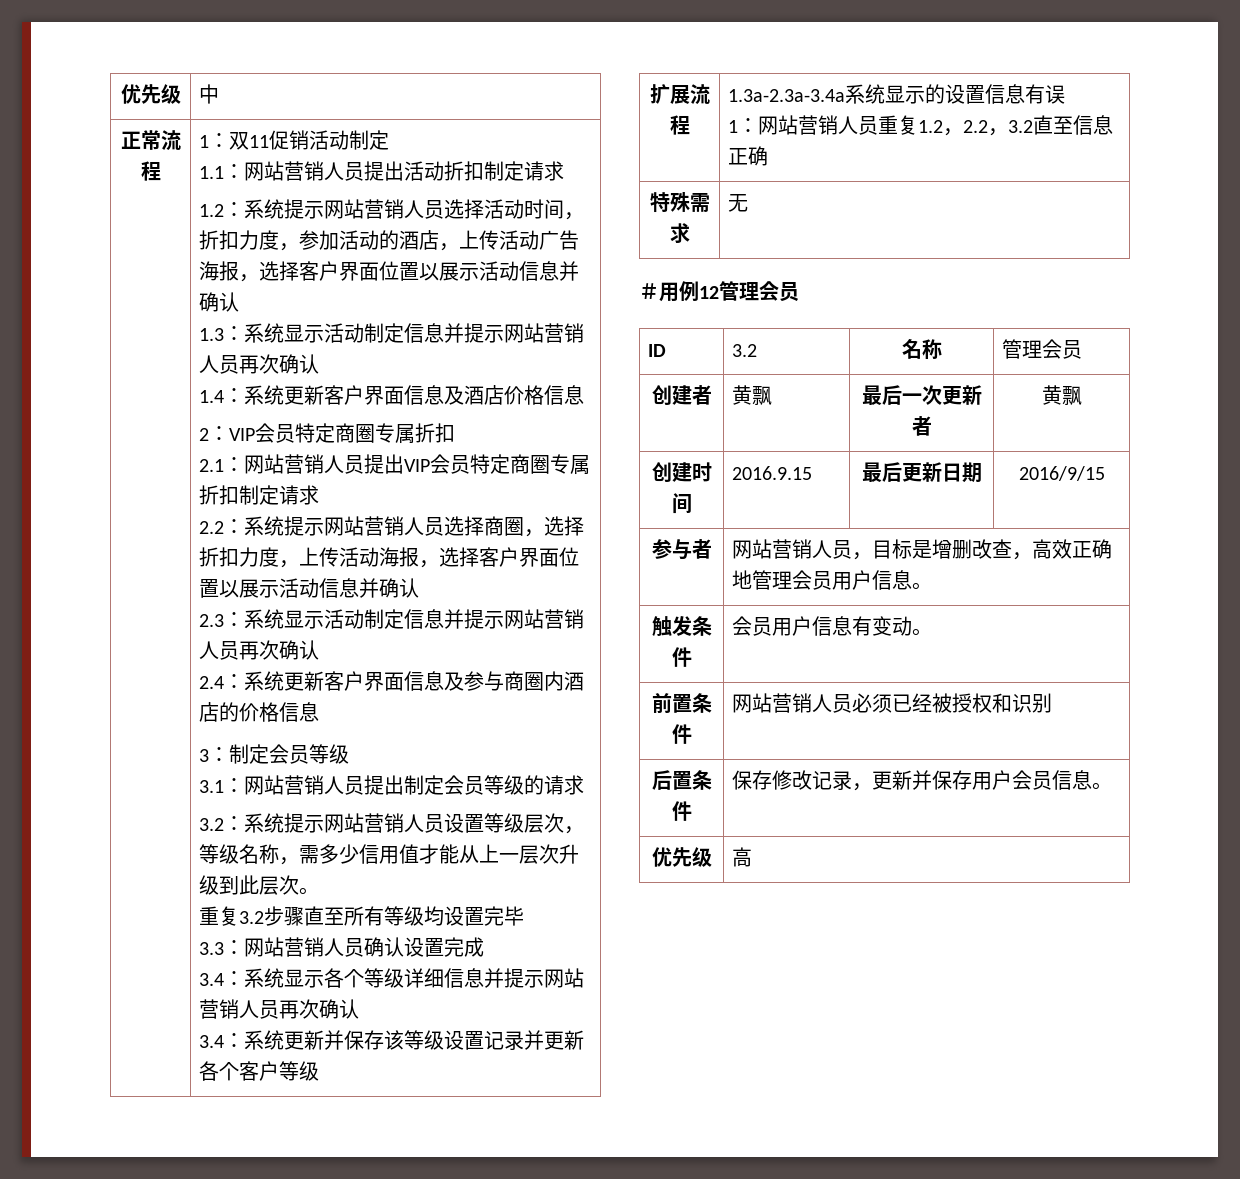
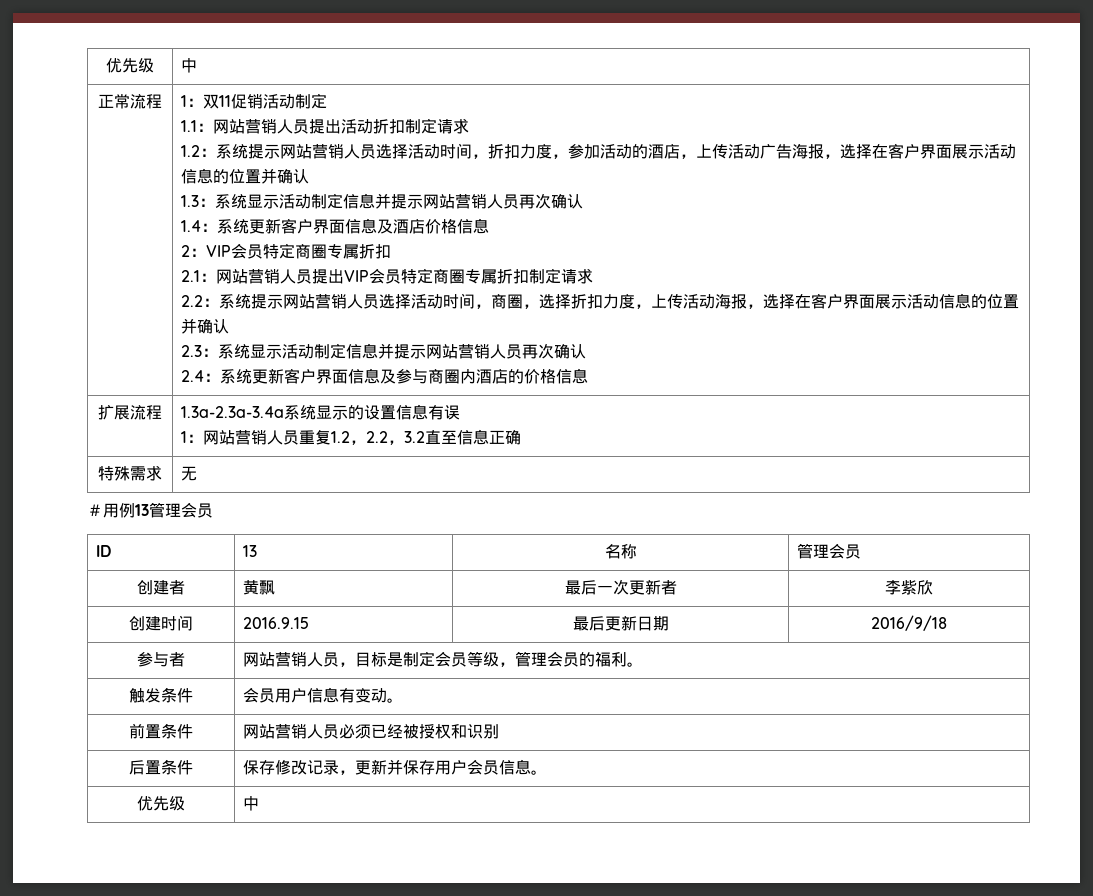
- 1.2：系统提示网站营销人员选择活动时间，折扣力度，参加活动的酒店，上传活动广告海报，选择客户界面位置以展示活动信息并确认
+ 1.2：系统提示网站营销人员选择活动时间，折扣力度，参加活动的酒店，上传活动广告海报，选择在客户界面展示活动信息的位置并确认
- 2.2：系统提示网站营销人员选择商圈，选择折扣力度，上传活动海报，选择客户界面位置以展示活动信息并确认
+ 2.2：系统提示网站营销人员选择活动时间，商圈，选择折扣力度，上传活动海报，选择在客户界面展示活动信息的位置并确认
- 3：制定会员等级
- 3.1：网站营销人员提出制定会员等级的请求
- 3.2：系统提示网站营销人员设置等级层次，等级名称，需多少信用值才能从上一层次升级到此层次。
- 重复3.2步骤直至所有等级均设置完毕
- 3.3：网站营销人员确认设置完成
- 3.4：系统显示各个等级详细信息并提示网站营销人员再次确认
- 3.4：系统更新并保存该等级设置记录并更新各个客户等级
- ＃用例12管理会员
+ ＃用例13管理会员
- ID | 3.2 | 名称 | 管理会员
+ ID | 13 | 名称 | 管理会员
- 创建者 | 黄飘 | 最后一次更新者 | 黄飘
+ 创建者 | 黄飘 | 最后一次更新者 | 李紫欣
- 创建时间 | 2016.9.15 | 最后更新日期 | 2016/9/15
+ 创建时间 | 2016.9.15 | 最后更新日期 | 2016/9/18
- 参与者 | 网站营销人员，目标是增删改查，高效正确地管理会员用户信息。
+ 参与者 | 网站营销人员，目标是制定会员等级，管理会员的福利。
  后置条件 | 保存修改记录，更新并保存用户会员信息。
- 优先级 | 高
+ 优先级 | 中

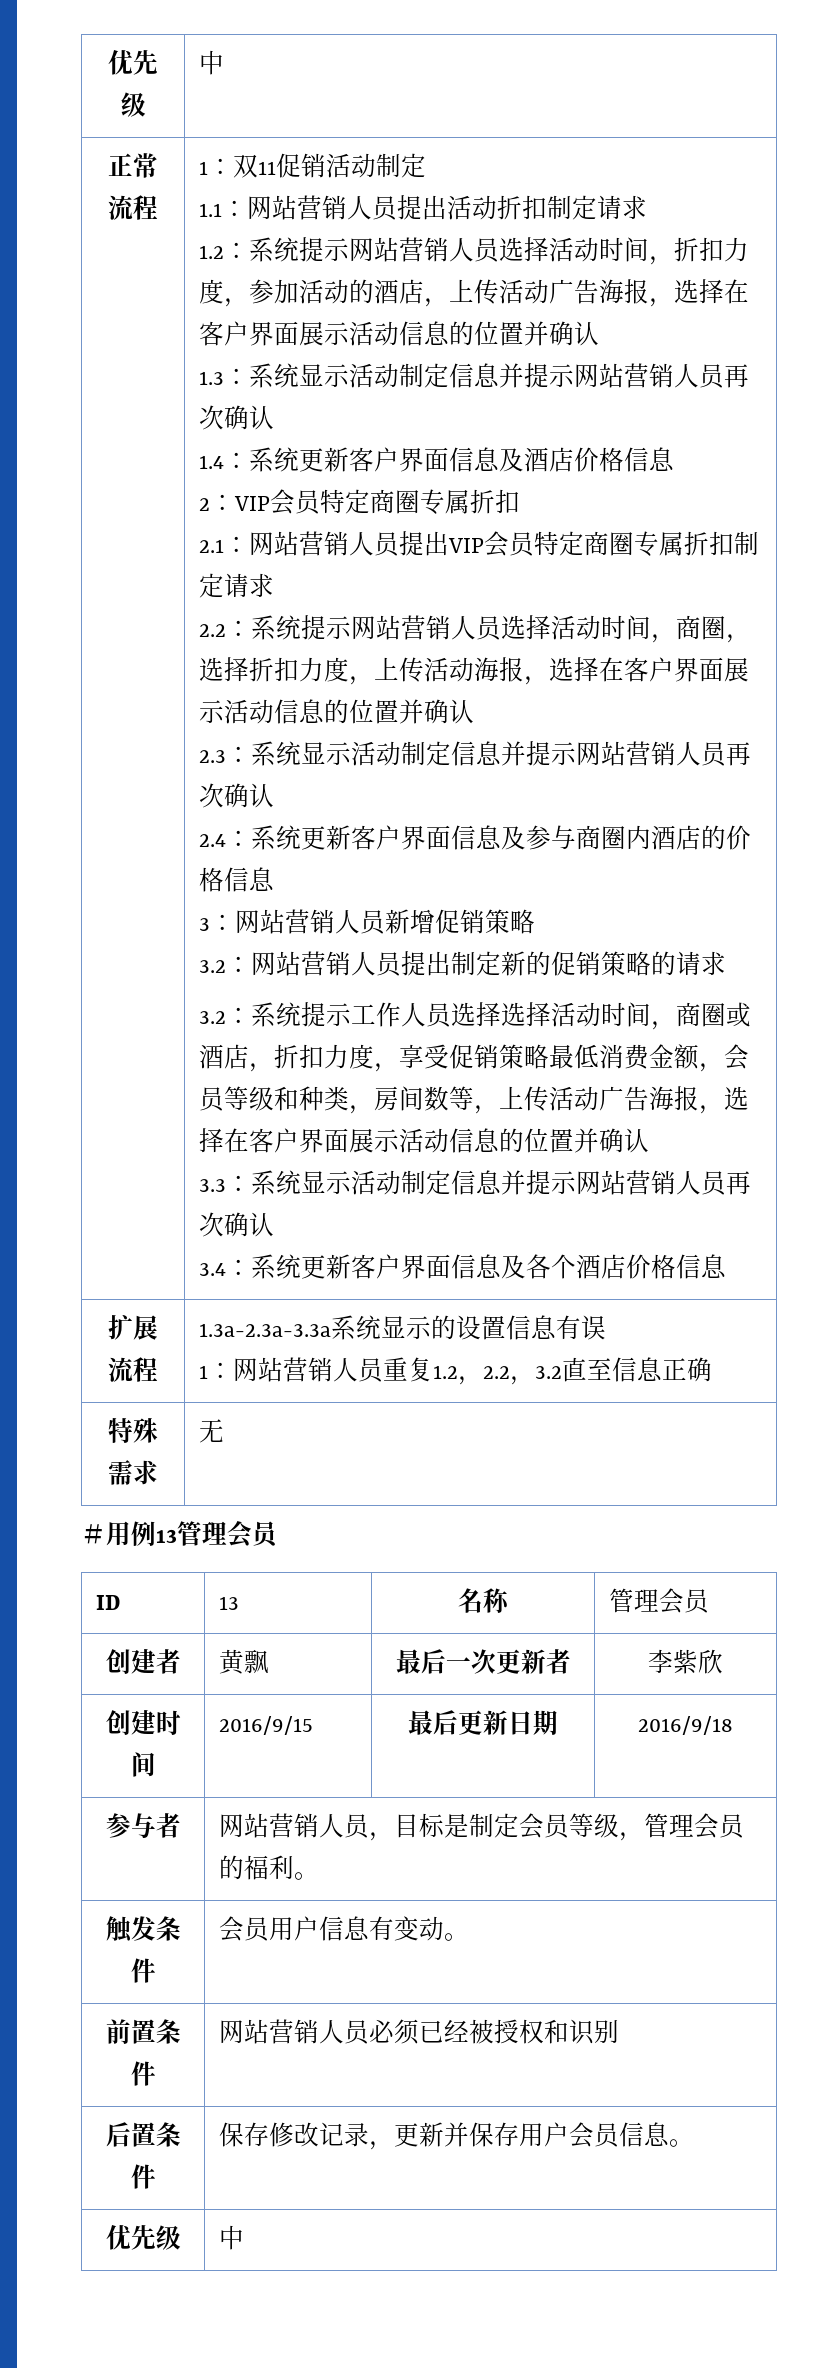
+ 3：网站营销人员新增促销策略
+ 3.2：网站营销人员提出制定新的促销策略的请求
+ 3.2：系统提示工作人员选择选择活动时间，商圈或酒店，折扣力度，享受促销策略最低消费金额，会员等级和种类，房间数等，上传活动广告海报，选择在客户界面展示活动信息的位置并确认
+ 3.3：系统显示活动制定信息并提示网站营销人员再次确认
+ 3.4：系统更新客户界面信息及各个酒店价格信息
- 扩展流程 | 1.3a-2.3a-3.4a系统显示的设置信息有误
+ 扩展流程 | 1.3a-2.3a-3.3a系统显示的设置信息有误
- 创建时间 | 2016.9.15 | 最后更新日期 | 2016/9/18
+ 创建时间 | 2016/9/15 | 最后更新日期 | 2016/9/18

